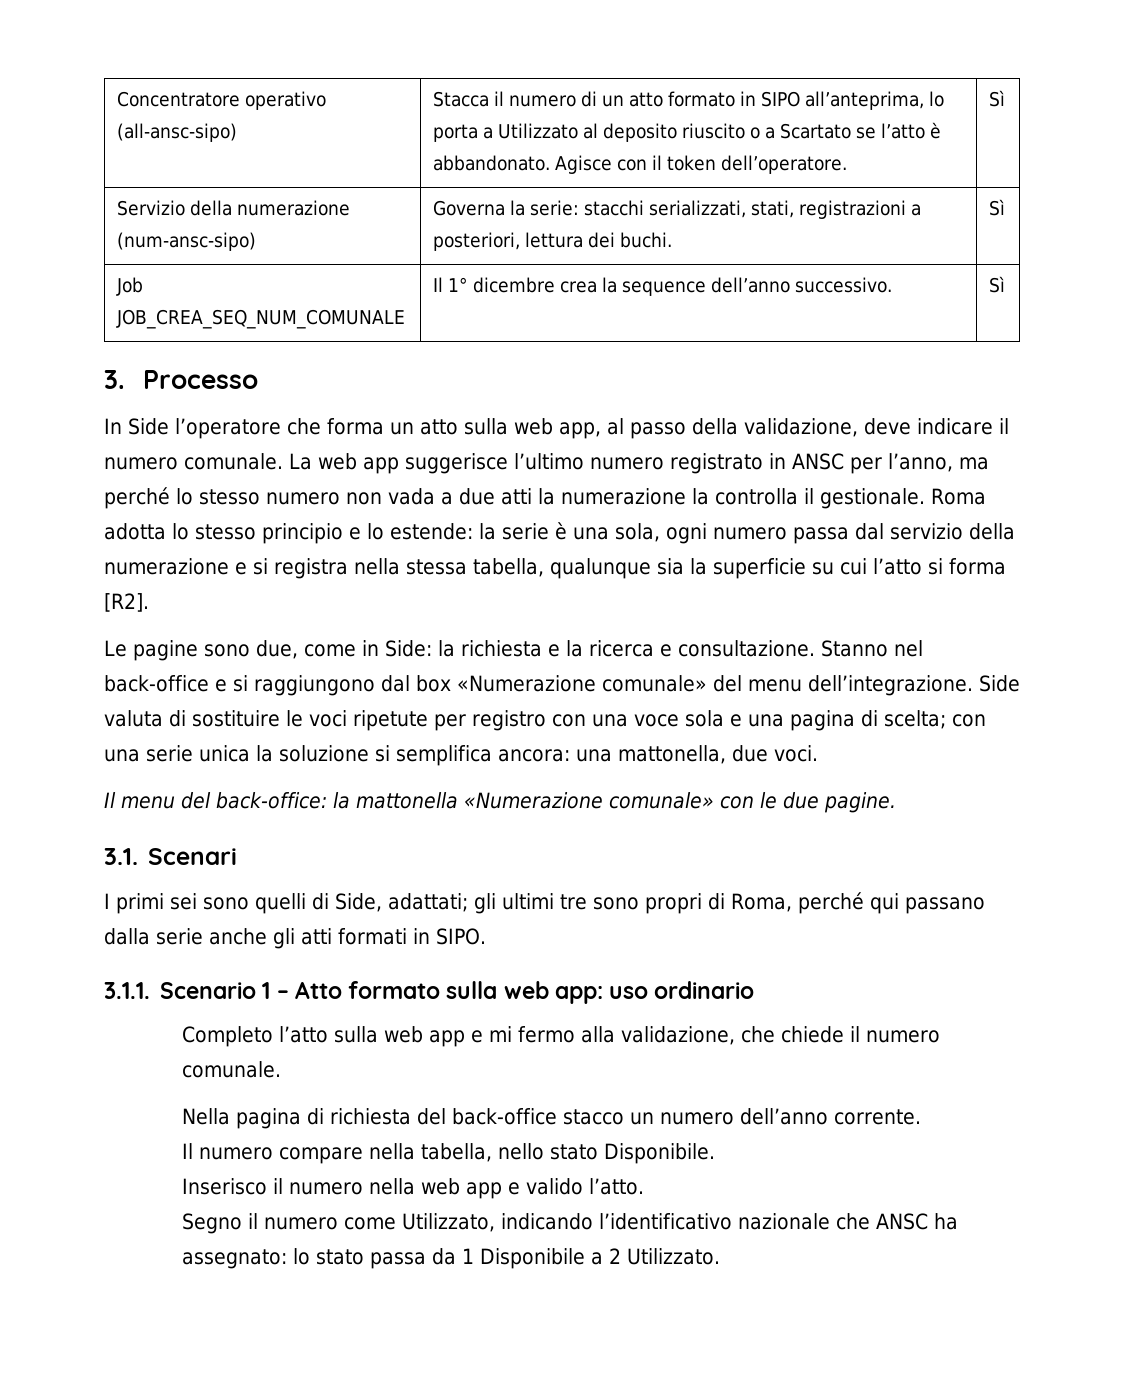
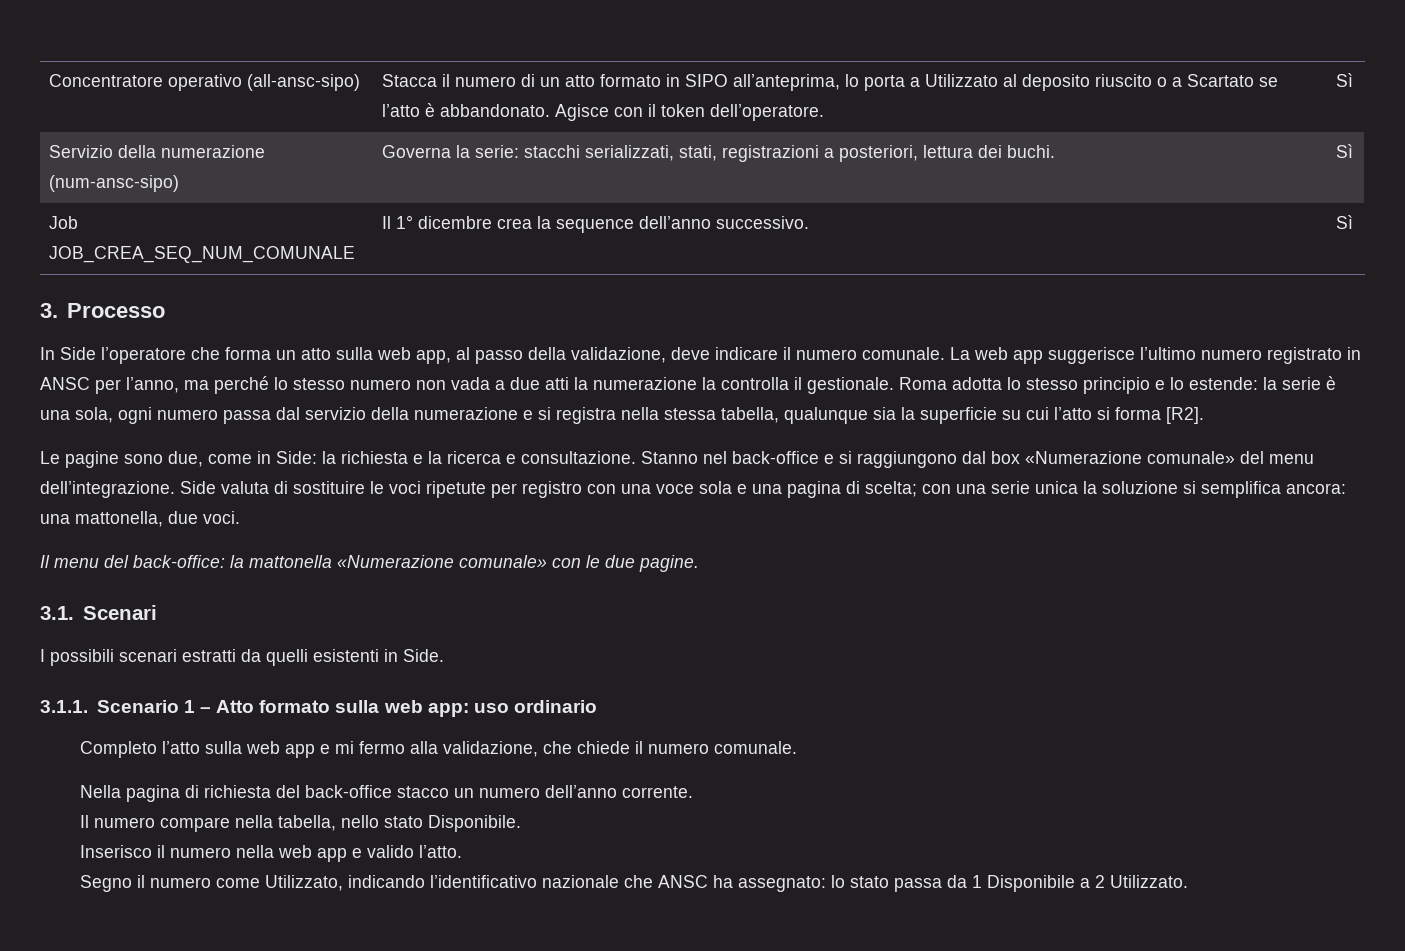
- I primi sei sono quelli di Side, adattati; gli ultimi tre sono propri di Roma, perché qui passano dalla serie anche gli atti formati in SIPO.
+ I possibili scenari estratti da quelli esistenti in Side.

